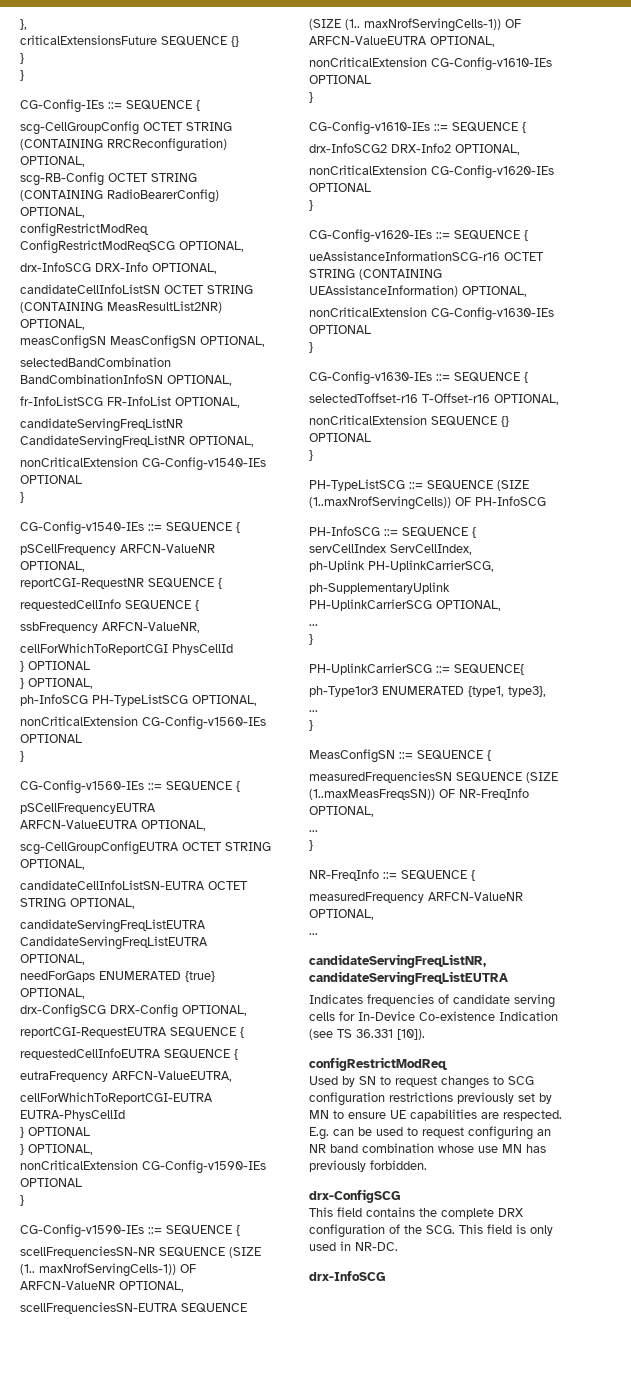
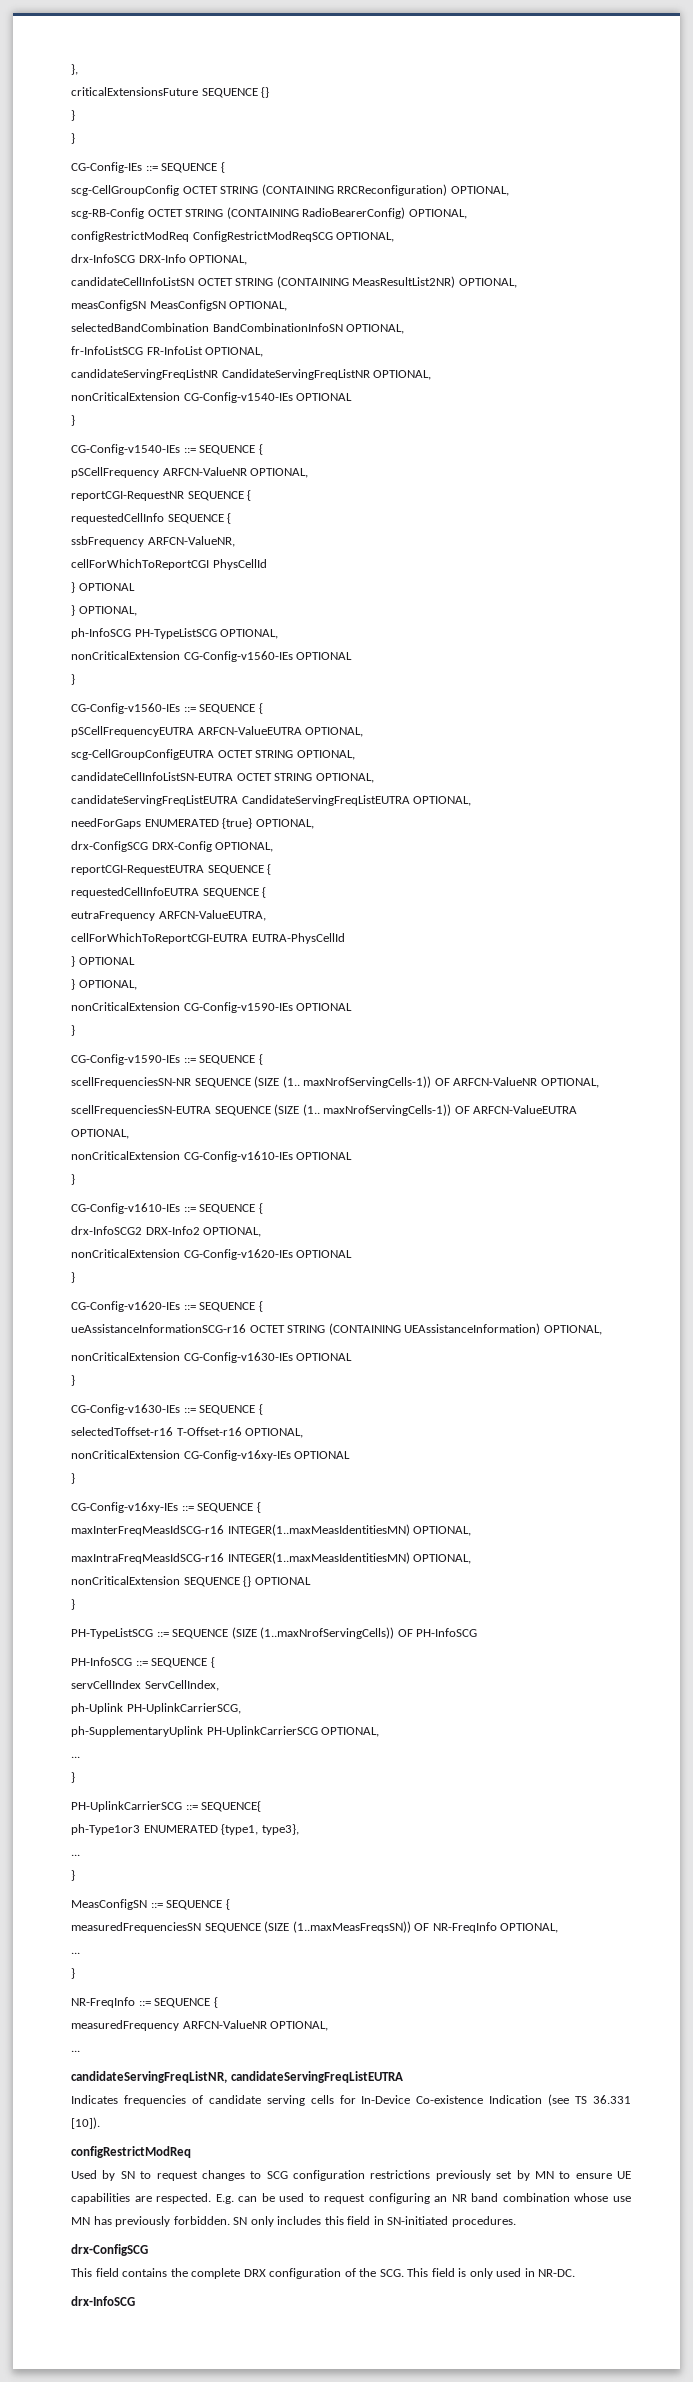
+ nonCriticalExtension CG-Config-v16xy-IEs OPTIONAL
+ }
+ CG-Config-v16xy-IEs ::= SEQUENCE {
+ maxInterFreqMeasIdSCG-r16 INTEGER(1..maxMeasIdentitiesMN) OPTIONAL,
+ maxIntraFreqMeasIdSCG-r16 INTEGER(1..maxMeasIdentitiesMN) OPTIONAL,
+ SN only includes this field in SN-initiated procedures.

